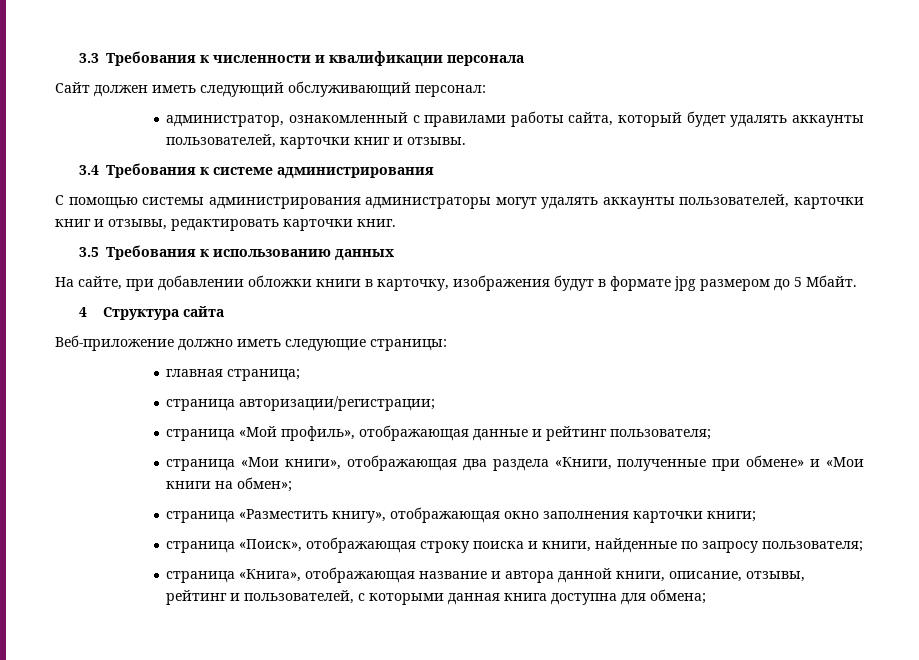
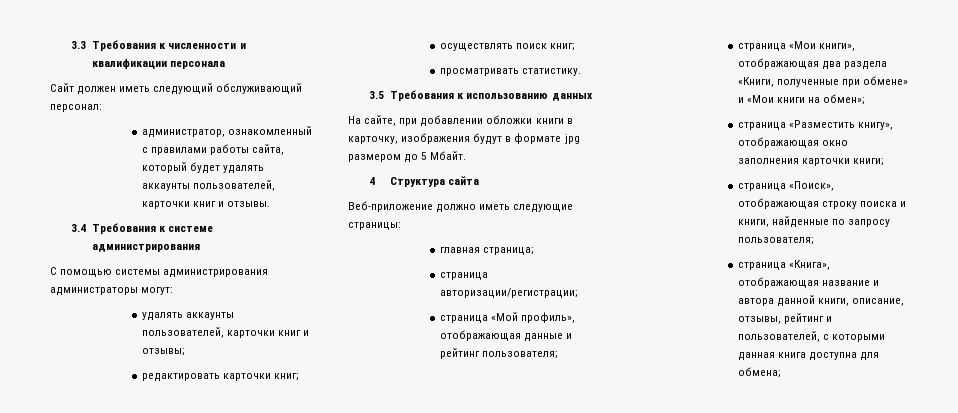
- С помощью системы администрирования администраторы могут удалять аккаунты пользователей, карточки книг и отзывы, редактировать карточки книг.
+ С помощью системы администрирования администраторы могут:
+ удалять аккаунты пользователей, карточки книг и отзывы;
+ редактировать карточки книг;
+ осуществлять поиск книг;
+ просматривать статистику.

